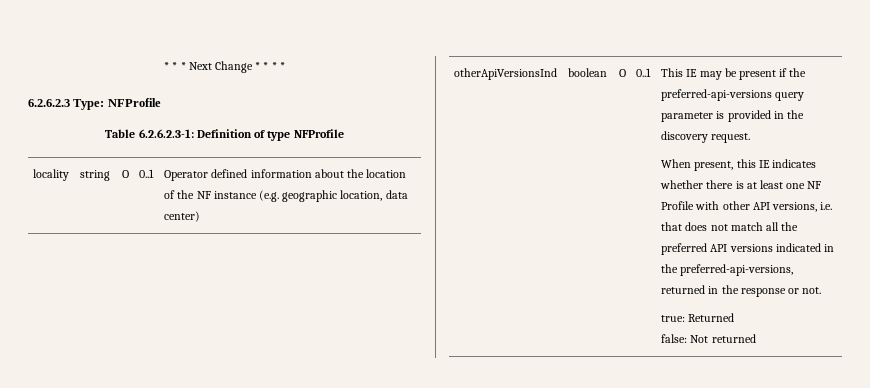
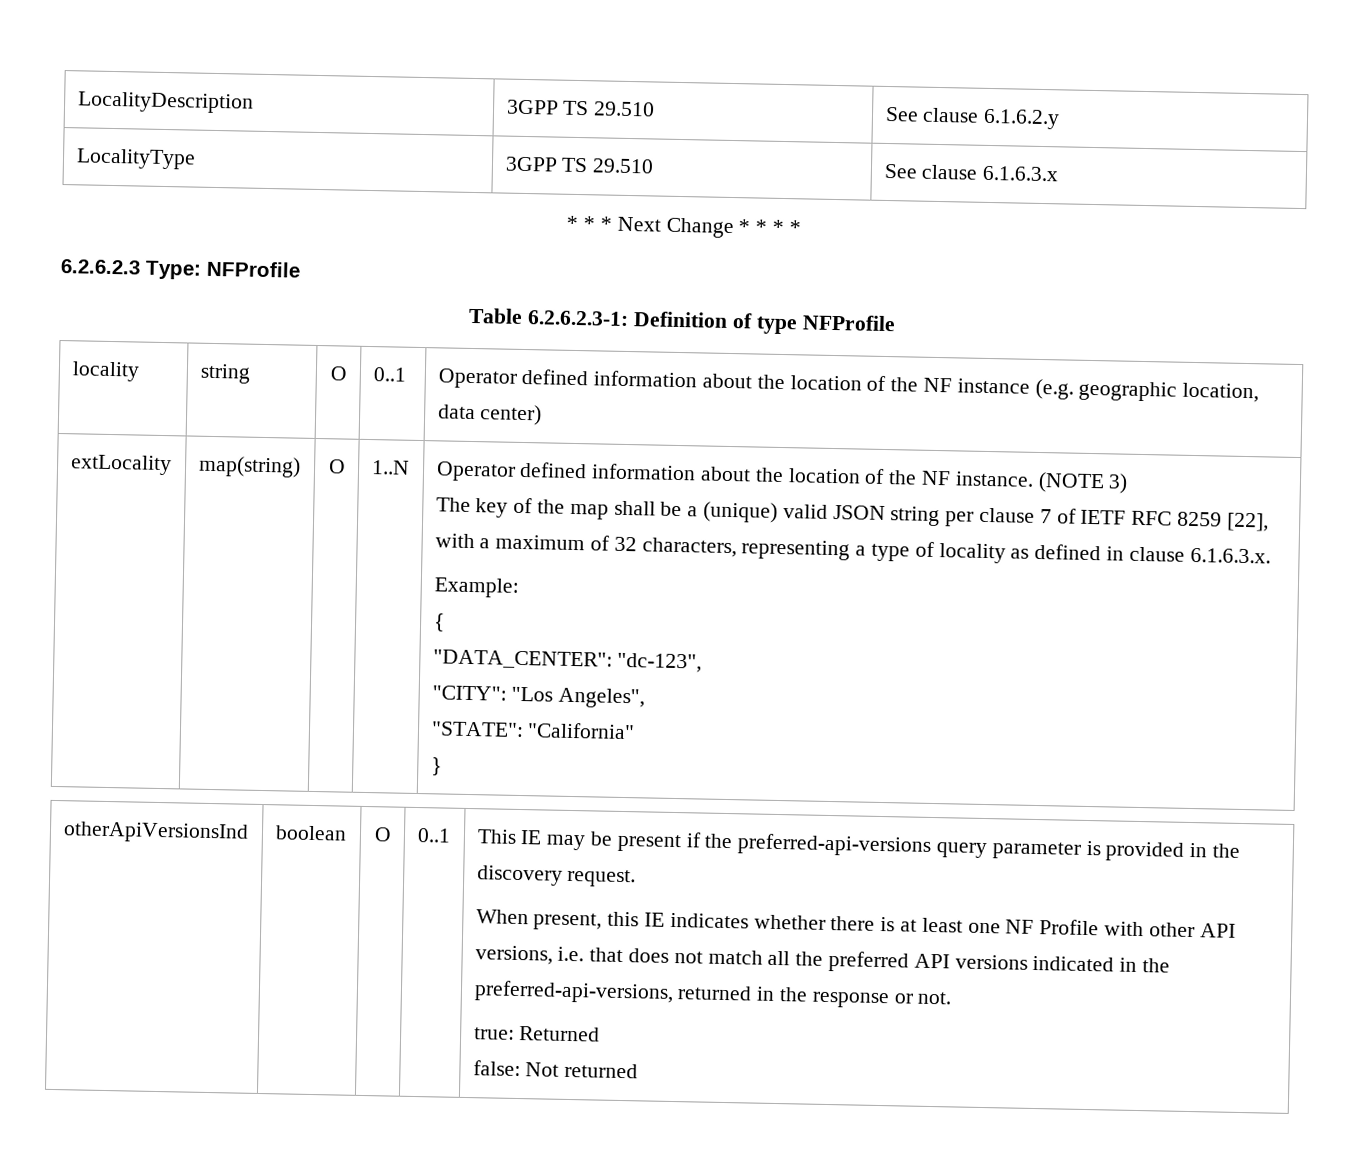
+ LocalityDescription | 3GPP TS 29.510 | See clause 6.1.6.2.y
+ LocalityType | 3GPP TS 29.510 | See clause 6.1.6.3.x
+ extLocality | map(string) | O | 1..N | Operator defined information about the location of the NF instance. (NOTE 3)
+ The key of the map shall be a (unique) valid JSON string per clause 7 of IETF RFC 8259 [22], with a maximum of 32 characters, representing a type of locality as defined in clause 6.1.6.3.x.
+ Example:
+ {
+ "DATA_CENTER": "dc-123",
+ "CITY": "Los Angeles",
+ "STATE": "California"
+ }

